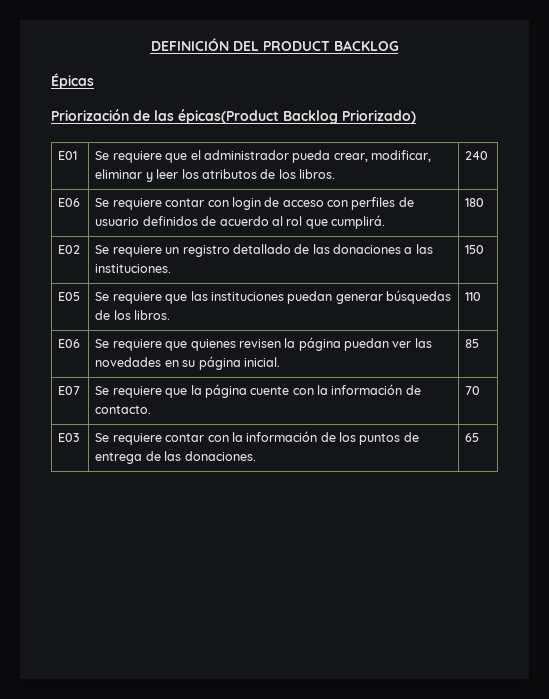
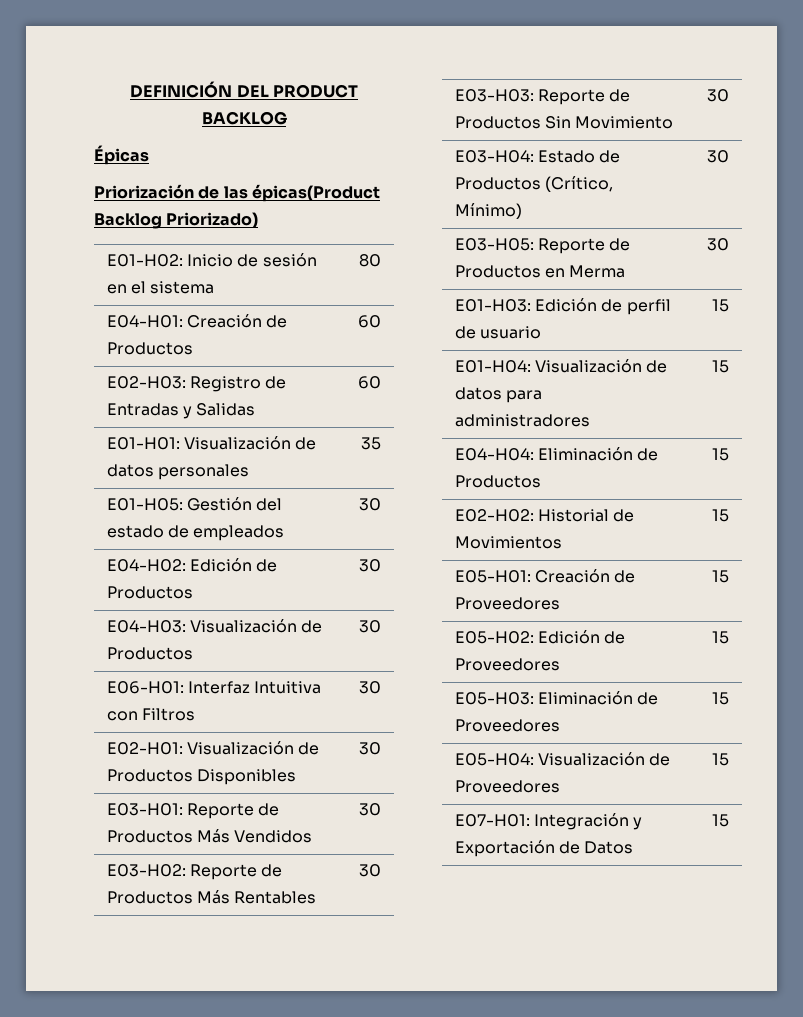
- E01 | Se requiere que el administrador pueda crear, modificar, eliminar y leer los atributos de los libros. | 240
- E06 | Se requiere contar con login de acceso con perfiles de usuario definidos de acuerdo al rol que cumplirá. | 180
- E02 | Se requiere un registro detallado de las donaciones a las instituciones. | 150
- E05 | Se requiere que las instituciones puedan generar búsquedas de los libros. | 110
- E06 | Se requiere que quienes revisen la página puedan ver las novedades en su página inicial. | 85
- E07 | Se requiere que la página cuente con la información de contacto. | 70
- E03 | Se requiere contar con la información de los puntos de entrega de las donaciones. | 65
+ E01-H02: Inicio de sesión en el sistema | 80
+ E04-H01: Creación de Productos | 60
+ E02-H03: Registro de Entradas y Salidas | 60
+ E01-H01: Visualización de datos personales | 35
+ E01-H05: Gestión del estado de empleados | 30
+ E04-H02: Edición de Productos | 30
+ E04-H03: Visualización de Productos | 30
+ E06-H01: Interfaz Intuitiva con Filtros | 30
+ E02-H01: Visualización de Productos Disponibles | 30
+ E03-H01: Reporte de Productos Más Vendidos | 30
+ E03-H02: Reporte de Productos Más Rentables | 30
+ E03-H03: Reporte de Productos Sin Movimiento | 30
+ E03-H04: Estado de Productos (Crítico, Mínimo) | 30
+ E03-H05: Reporte de Productos en Merma | 30
+ E01-H03: Edición de perfil de usuario | 15
+ E01-H04: Visualización de datos para administradores | 15
+ E04-H04: Eliminación de Productos | 15
+ E02-H02: Historial de Movimientos | 15
+ E05-H01: Creación de Proveedores | 15
+ E05-H02: Edición de Proveedores | 15
+ E05-H03: Eliminación de Proveedores | 15
+ E05-H04: Visualización de Proveedores | 15
+ E07-H01: Integración y Exportación de Datos | 15

